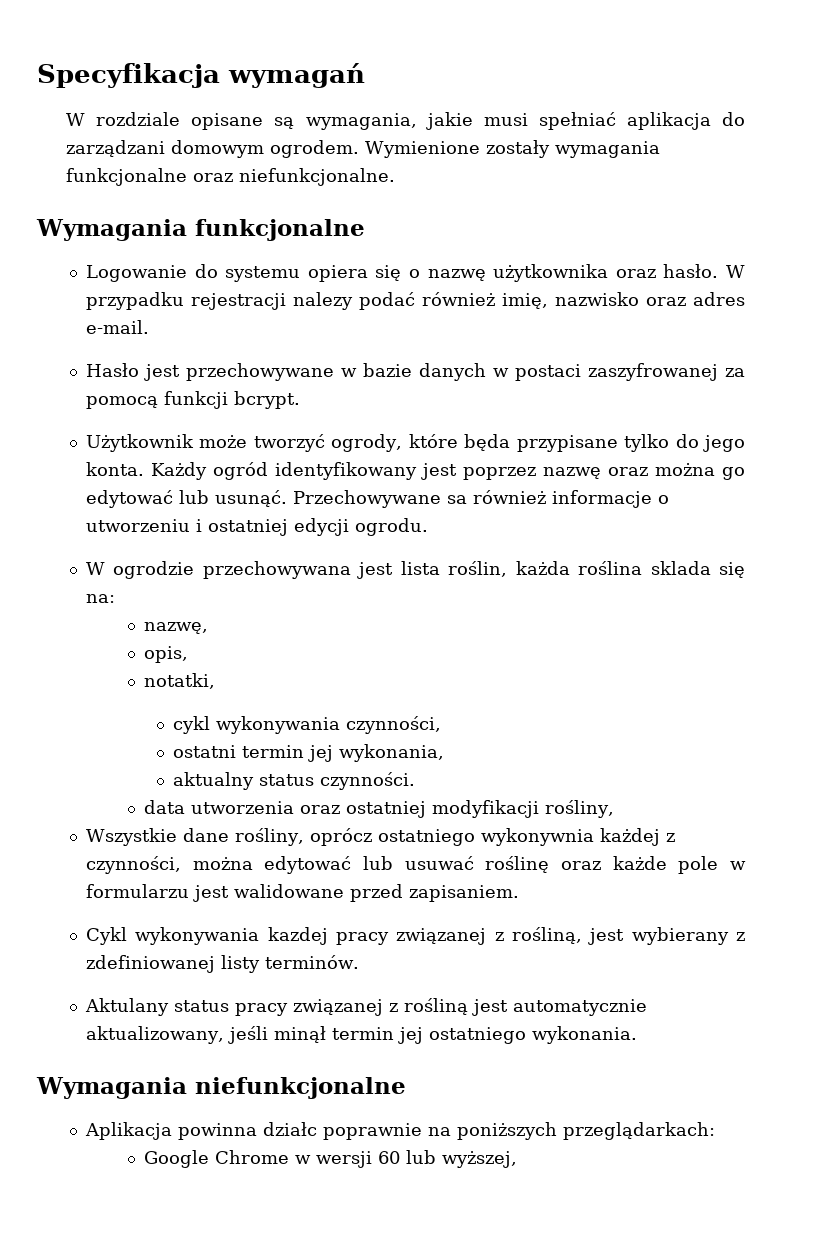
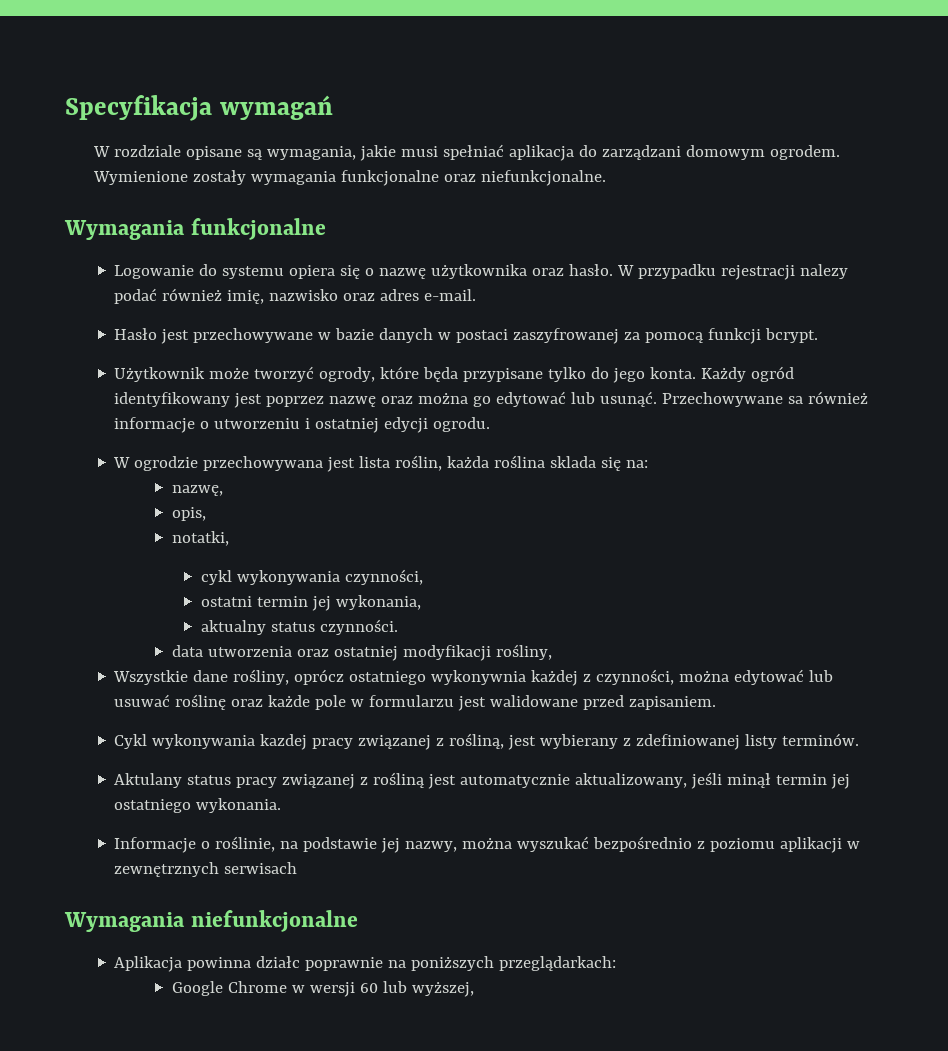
+ Informacje o roślinie, na podstawie jej nazwy, można wyszukać bezpośrednio z poziomu aplikacji w zewnętrznych serwisach

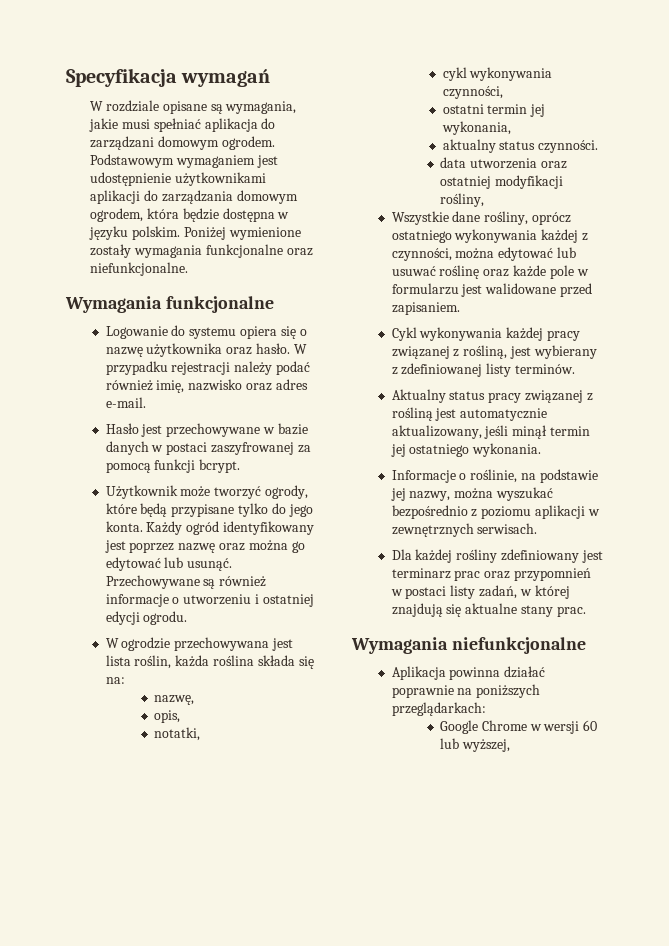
- Wymienione zostały wymagania funkcjonalne oraz niefunkcjonalne.
+ Podstawowym wymaganiem jest udostępnienie użytkownikami aplikacji do zarządzania domowym ogrodem, która będzie dostępna w języku polskim. Poniżej wymienione zostały wymagania funkcjonalne oraz niefunkcjonalne.
- W przypadku rejestracji nalezy podać również imię, nazwisko oraz adres e-mail.
+ W przypadku rejestracji należy podać również imię, nazwisko oraz adres e-mail.
- Użytkownik może tworzyć ogrody, które będa przypisane tylko do jego konta.
+ Użytkownik może tworzyć ogrody, które będą przypisane tylko do jego konta.
- Przechowywane sa również informacje o utworzeniu i ostatniej edycji ogrodu.
+ Przechowywane są również informacje o utworzeniu i ostatniej edycji ogrodu.
- W ogrodzie przechowywana jest lista roślin, każda roślina sklada się na:
+ W ogrodzie przechowywana jest lista roślin, każda roślina składa się na:
- Wszystkie dane rośliny, oprócz ostatniego wykonywnia każdej z czynności, można edytować lub usuwać roślinę oraz każde pole w formularzu jest walidowane przed zapisaniem.
+ Wszystkie dane rośliny, oprócz ostatniego wykonywania każdej z czynności, można edytować lub usuwać roślinę oraz każde pole w formularzu jest walidowane przed zapisaniem.
- Cykl wykonywania kazdej pracy związanej z rośliną, jest wybierany z zdefiniowanej listy terminów.
+ Cykl wykonywania każdej pracy związanej z rośliną, jest wybierany z zdefiniowanej listy terminów.
- Aktulany status pracy związanej z rośliną jest automatycznie aktualizowany, jeśli minął termin jej ostatniego wykonania.
+ Aktualny status pracy związanej z rośliną jest automatycznie aktualizowany, jeśli minął termin jej ostatniego wykonania.
- Informacje o roślinie, na podstawie jej nazwy, można wyszukać bezpośrednio z poziomu aplikacji w zewnętrznych serwisach
+ Informacje o roślinie, na podstawie jej nazwy, można wyszukać bezpośrednio z poziomu aplikacji w zewnętrznych serwisach.
+ Dla każdej rośliny zdefiniowany jest terminarz prac oraz przypomnień w postaci listy zadań, w której znajdują się aktualne stany prac.
- Aplikacja powinna działc poprawnie na poniższych przeglądarkach:
+ Aplikacja powinna działać poprawnie na poniższych przeglądarkach:

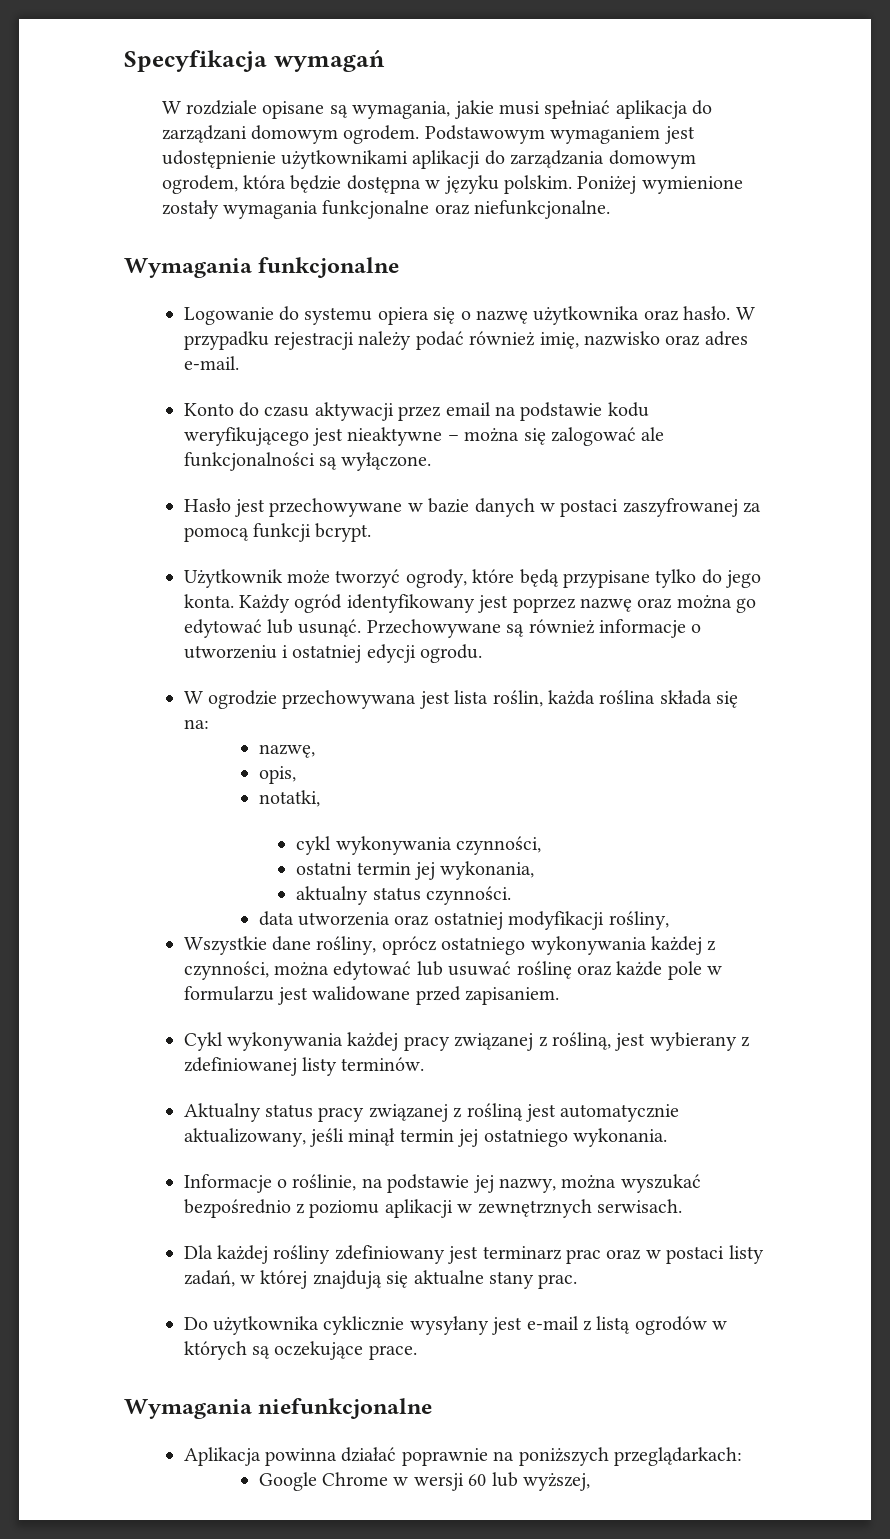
+ Konto do czasu aktywacji przez email na podstawie kodu weryfikującego jest nieaktywne – można się zalogować ale funkcjonalności są wyłączone.
- Dla każdej rośliny zdefiniowany jest terminarz prac oraz przypomnień w postaci listy zadań, w której znajdują się aktualne stany prac.
+ Dla każdej rośliny zdefiniowany jest terminarz prac oraz w postaci listy zadań, w której znajdują się aktualne stany prac.
+ Do użytkownika cyklicznie wysyłany jest e-mail z listą ogrodów w których są oczekujące prace.

